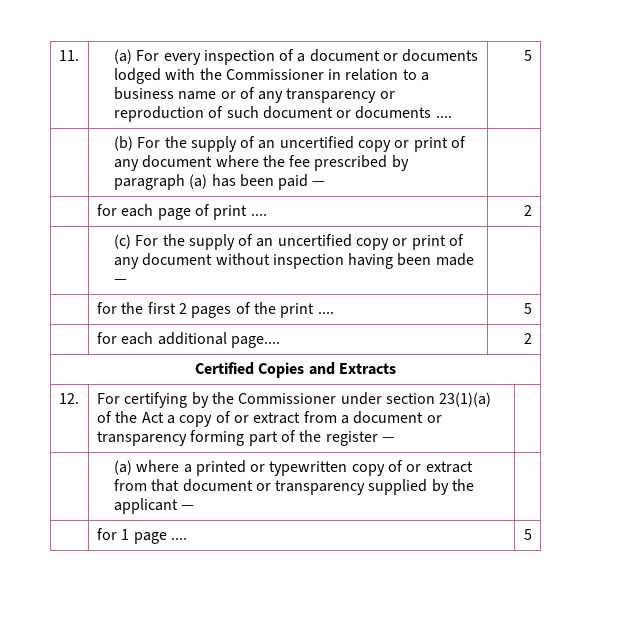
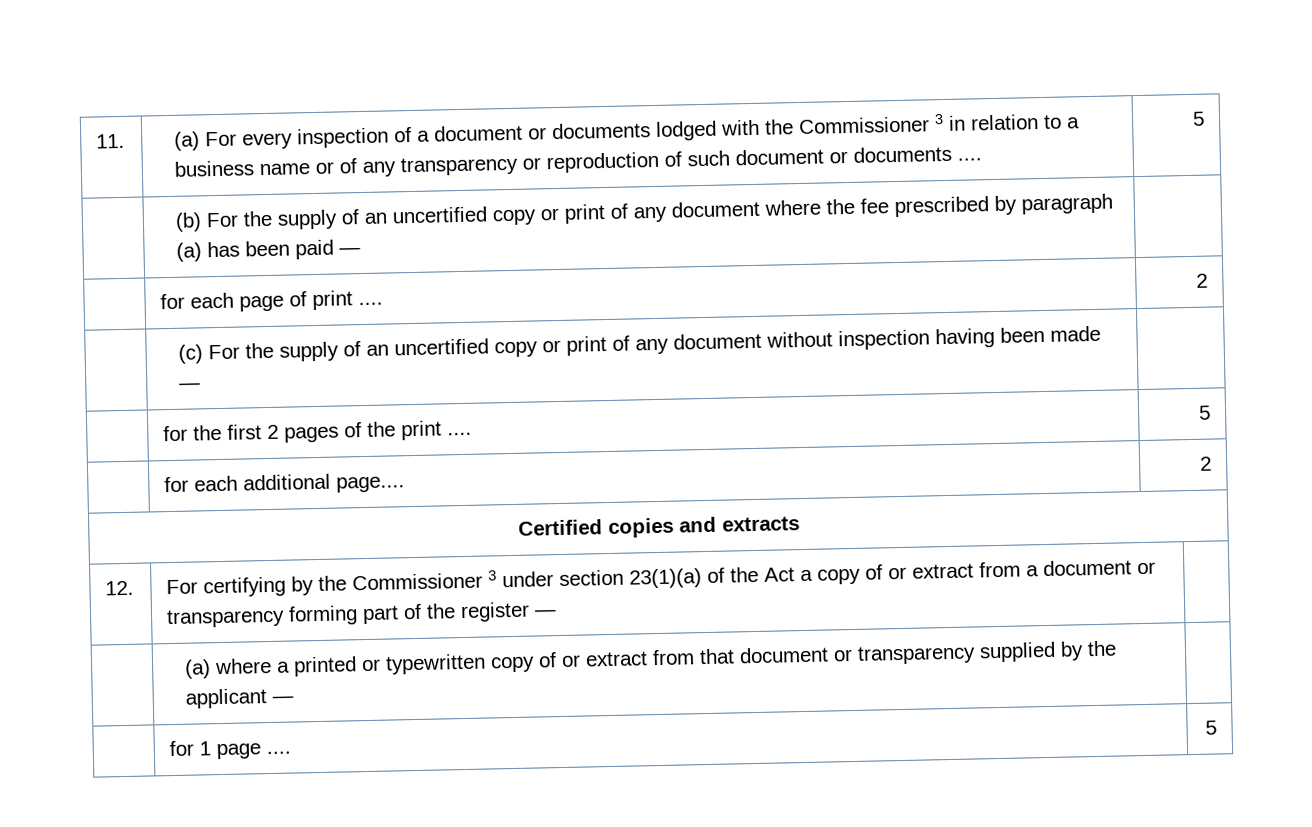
- 11. | (a) For every inspection of a document or documents lodged with the Commissioner in relation to a business name or of any transparency or reproduction of such document or documents .... | 5
+ 11. | (a) For every inspection of a document or documents lodged with the Commissioner 3 in relation to a business name or of any transparency or reproduction of such document or documents .... | 5
- Certified Copies and Extracts
+ Certified copies and extracts
- 12. | For certifying by the Commissioner under section 23(1)(a) of the Act a copy of or extract from a document or transparency forming part of the register — |
+ 12. | For certifying by the Commissioner 3 under section 23(1)(a) of the Act a copy of or extract from a document or transparency forming part of the register — |

